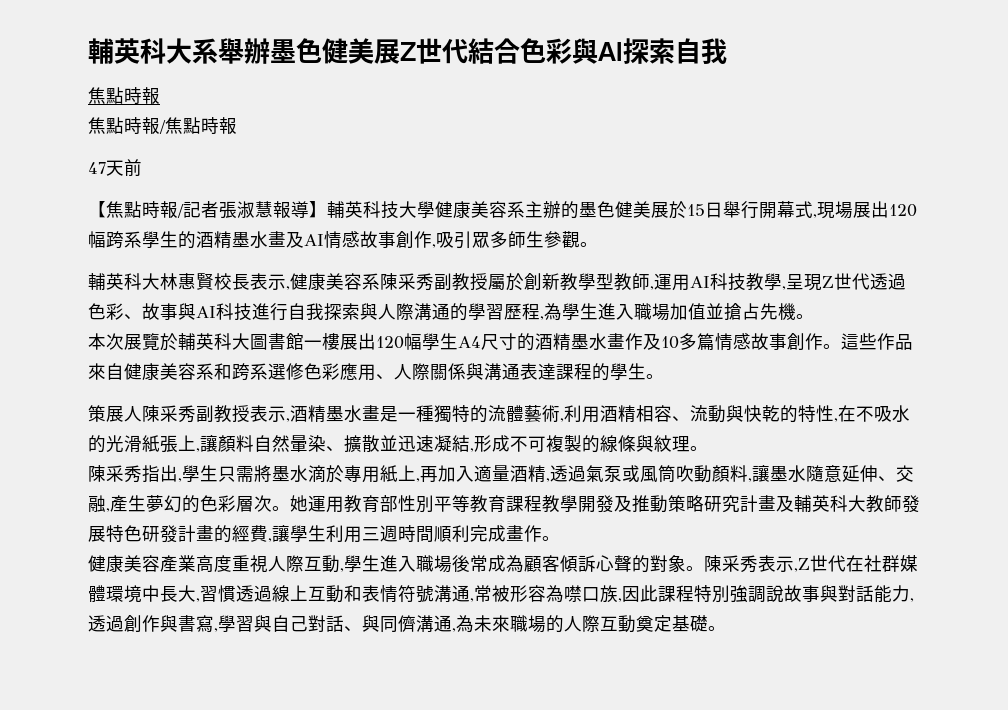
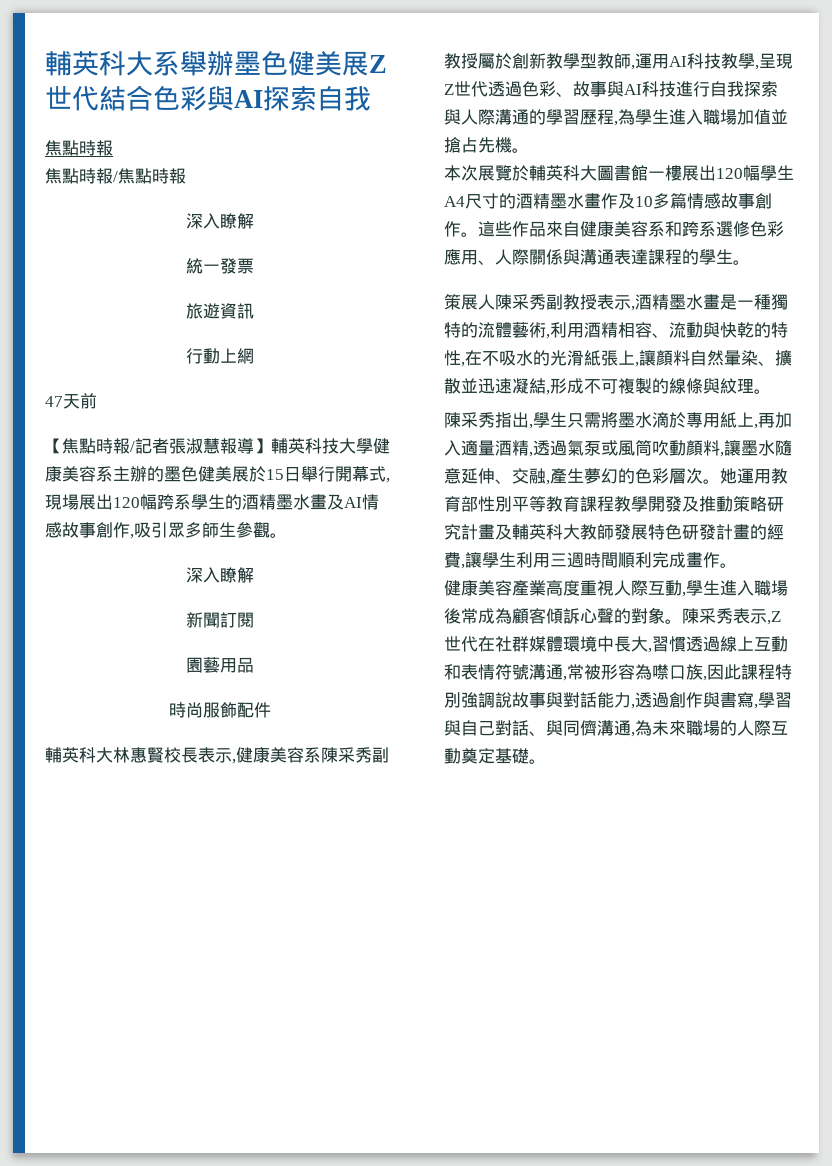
  焦點時報/焦點時報
+ 深入瞭解
+ 統一發票
+ 旅遊資訊
+ 行動上網
  【焦點時報/記者張淑慧報導】輔英科技大學健康美容系主辦的墨色健美展於15日舉行開幕式,現場展出120幅跨系學生的酒精墨水畫及AI情感故事創作,吸引眾多師生參觀。
+ 深入瞭解
+ 新聞訂閱
+ 園藝用品
+ 時尚服飾配件

